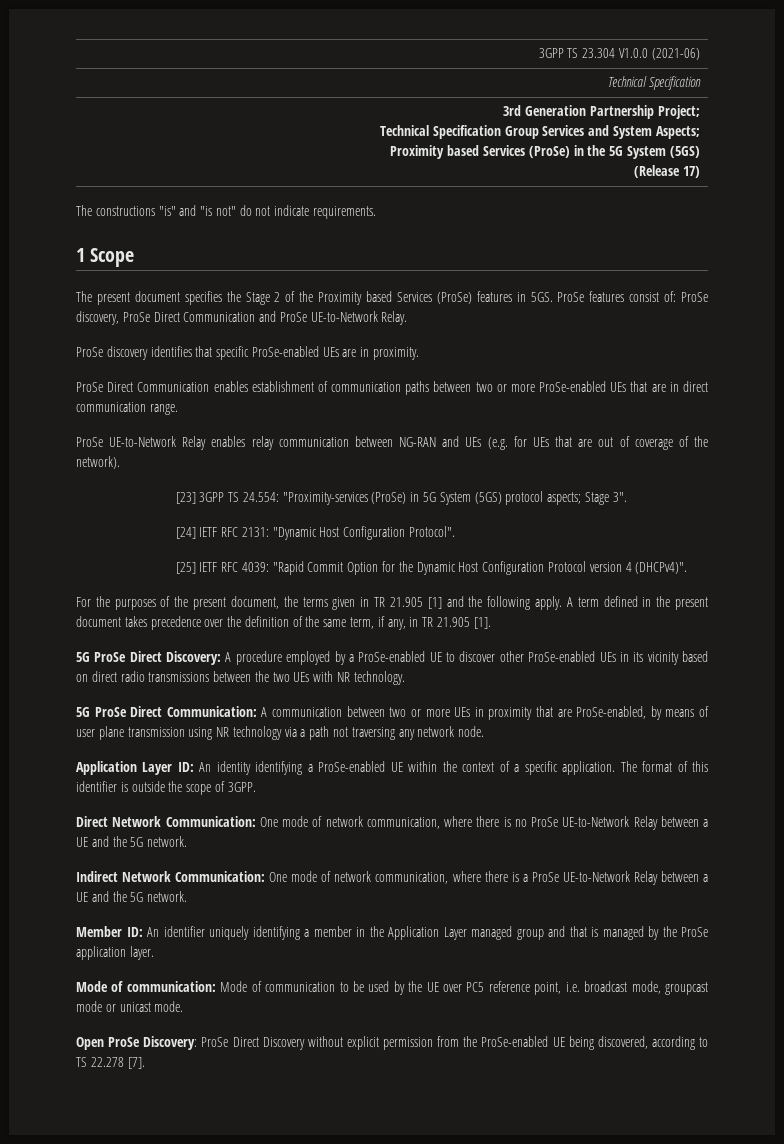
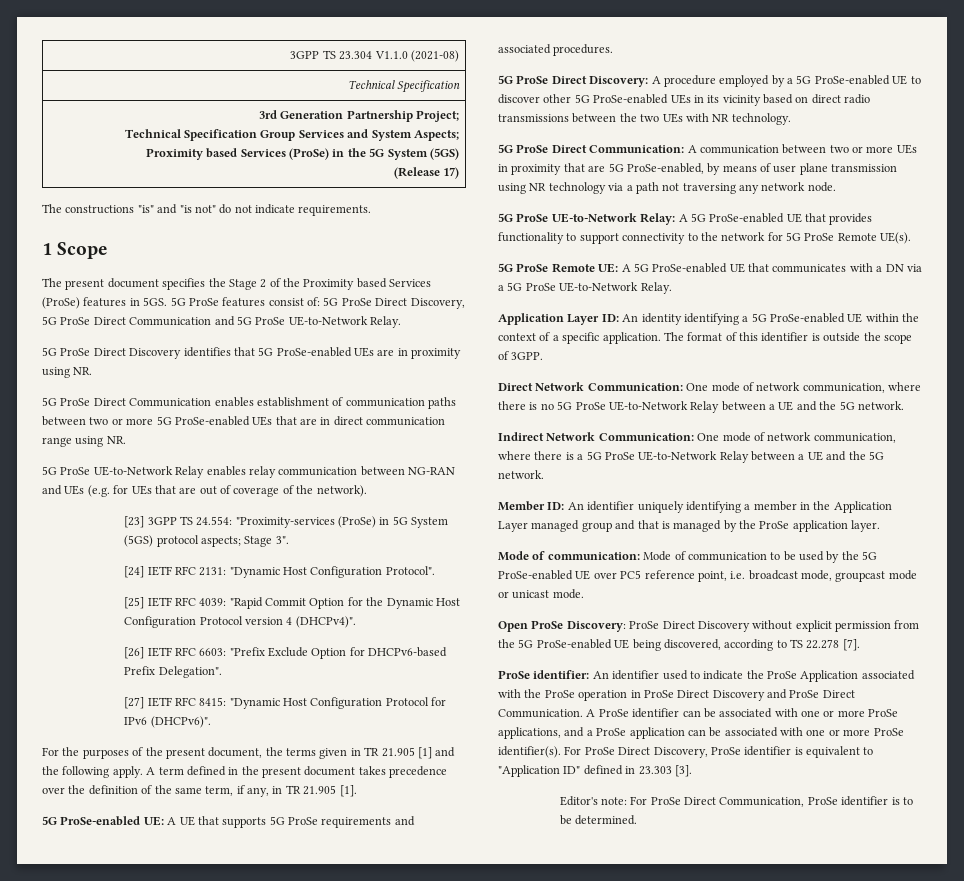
- 3GPP TS 23.304 V1.0.0 (2021-06)
+ 3GPP TS 23.304 V1.1.0 (2021-08)
- ProSe features consist of: ProSe discovery, ProSe Direct Communication and ProSe UE-to-Network Relay.
- ProSe discovery identifies that specific ProSe-enabled UEs are in proximity.
- ProSe Direct Communication enables establishment of communication paths between two or more ProSe-enabled UEs that are in direct communication range.
- ProSe UE-to-Network Relay enables relay communication between NG-RAN and UEs (e.g. for UEs that are out of coverage of the network).
+ 5G ProSe features consist of: 5G ProSe Direct Discovery, 5G ProSe Direct Communication and 5G ProSe UE-to-Network Relay.
+ 5G ProSe Direct Discovery identifies that 5G ProSe-enabled UEs are in proximity using NR.
+ 5G ProSe Direct Communication enables establishment of communication paths between two or more 5G ProSe-enabled UEs that are in direct communication range using NR.
+ 5G ProSe UE-to-Network Relay enables relay communication between NG-RAN and UEs (e.g. for UEs that are out of coverage of the network).
+ [26] IETF RFC 6603: "Prefix Exclude Option for DHCPv6-based Prefix Delegation".
+ [27] IETF RFC 8415: "Dynamic Host Configuration Protocol for IPv6 (DHCPv6)".
+ 5G ProSe-enabled UE: A UE that supports 5G ProSe requirements and associated procedures.
- 5G ProSe Direct Discovery: A procedure employed by a ProSe-enabled UE to discover other ProSe-enabled UEs in its vicinity based on direct radio transmissions between the two UEs with NR technology.
+ 5G ProSe Direct Discovery: A procedure employed by a 5G ProSe-enabled UE to discover other 5G ProSe-enabled UEs in its vicinity based on direct radio transmissions between the two UEs with NR technology.
- 5G ProSe Direct Communication: A communication between two or more UEs in proximity that are ProSe-enabled, by means of user plane transmission using NR technology via a path not traversing any network node.
+ 5G ProSe Direct Communication: A communication between two or more UEs in proximity that are 5G ProSe-enabled, by means of user plane transmission using NR technology via a path not traversing any network node.
+ 5G ProSe UE-to-Network Relay: A 5G ProSe-enabled UE that provides functionality to support connectivity to the network for 5G ProSe Remote UE(s).
+ 5G ProSe Remote UE: A 5G ProSe-enabled UE that communicates with a DN via a 5G ProSe UE-to-Network Relay.
- Application Layer ID: An identity identifying a ProSe-enabled UE within the context of a specific application.
+ Application Layer ID: An identity identifying a 5G ProSe-enabled UE within the context of a specific application.
- Direct Network Communication: One mode of network communication, where there is no ProSe UE-to-Network Relay between a UE and the 5G network.
+ Direct Network Communication: One mode of network communication, where there is no 5G ProSe UE-to-Network Relay between a UE and the 5G network.
- Indirect Network Communication: One mode of network communication, where there is a ProSe UE-to-Network Relay between a UE and the 5G network.
+ Indirect Network Communication: One mode of network communication, where there is a 5G ProSe UE-to-Network Relay between a UE and the 5G network.
- Mode of communication: Mode of communication to be used by the UE over PC5 reference point, i.e. broadcast mode, groupcast mode or unicast mode.
+ Mode of communication: Mode of communication to be used by the 5G ProSe-enabled UE over PC5 reference point, i.e. broadcast mode, groupcast mode or unicast mode.
- Open ProSe Discovery: ProSe Direct Discovery without explicit permission from the ProSe-enabled UE being discovered, according to TS 22.278 [7].
+ Open ProSe Discovery: ProSe Direct Discovery without explicit permission from the 5G ProSe-enabled UE being discovered, according to TS 22.278 [7].
+ ProSe identifier: An identifier used to indicate the ProSe Application associated with the ProSe operation in ProSe Direct Discovery and ProSe Direct Communication. A ProSe identifier can be associated with one or more ProSe applications, and a ProSe application can be associated with one or more ProSe identifier(s). For ProSe Direct Discovery, ProSe identifier is equivalent to "Application ID" defined in 23.303 [3].
+ Editor's note: For ProSe Direct Communication, ProSe identifier is to be determined.

